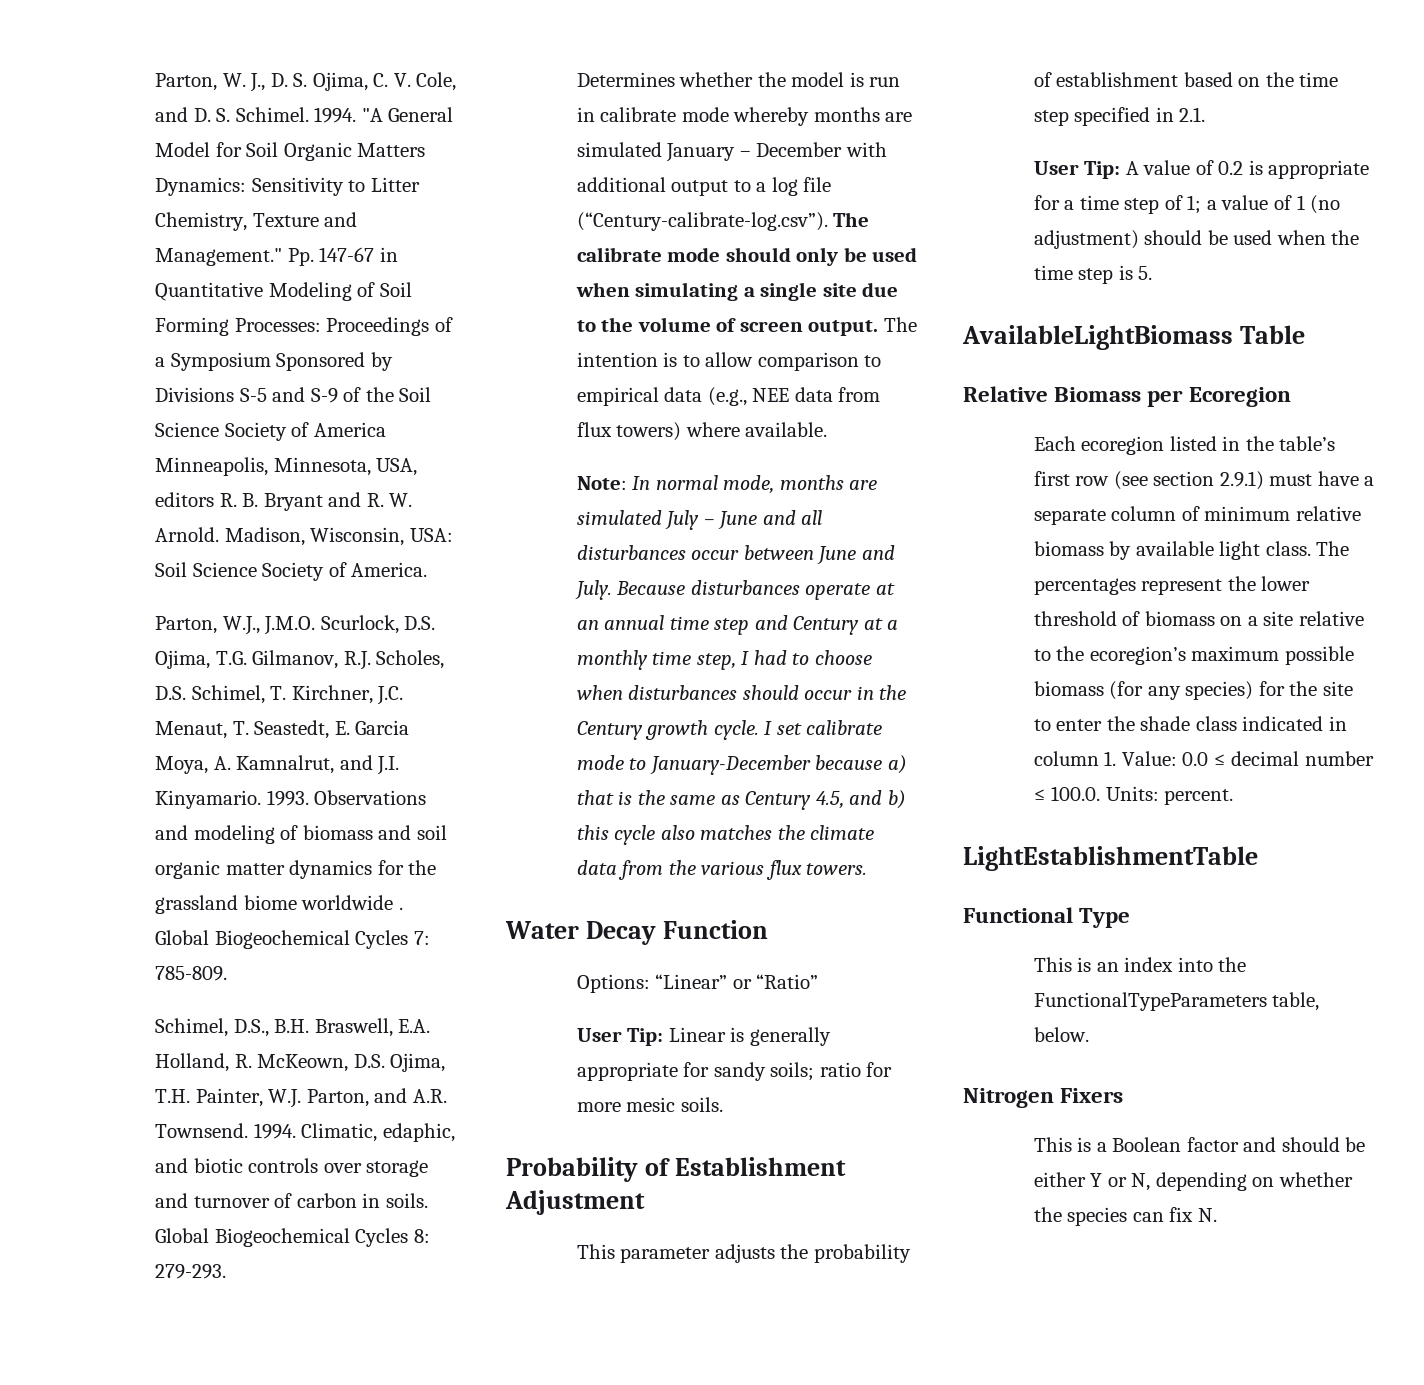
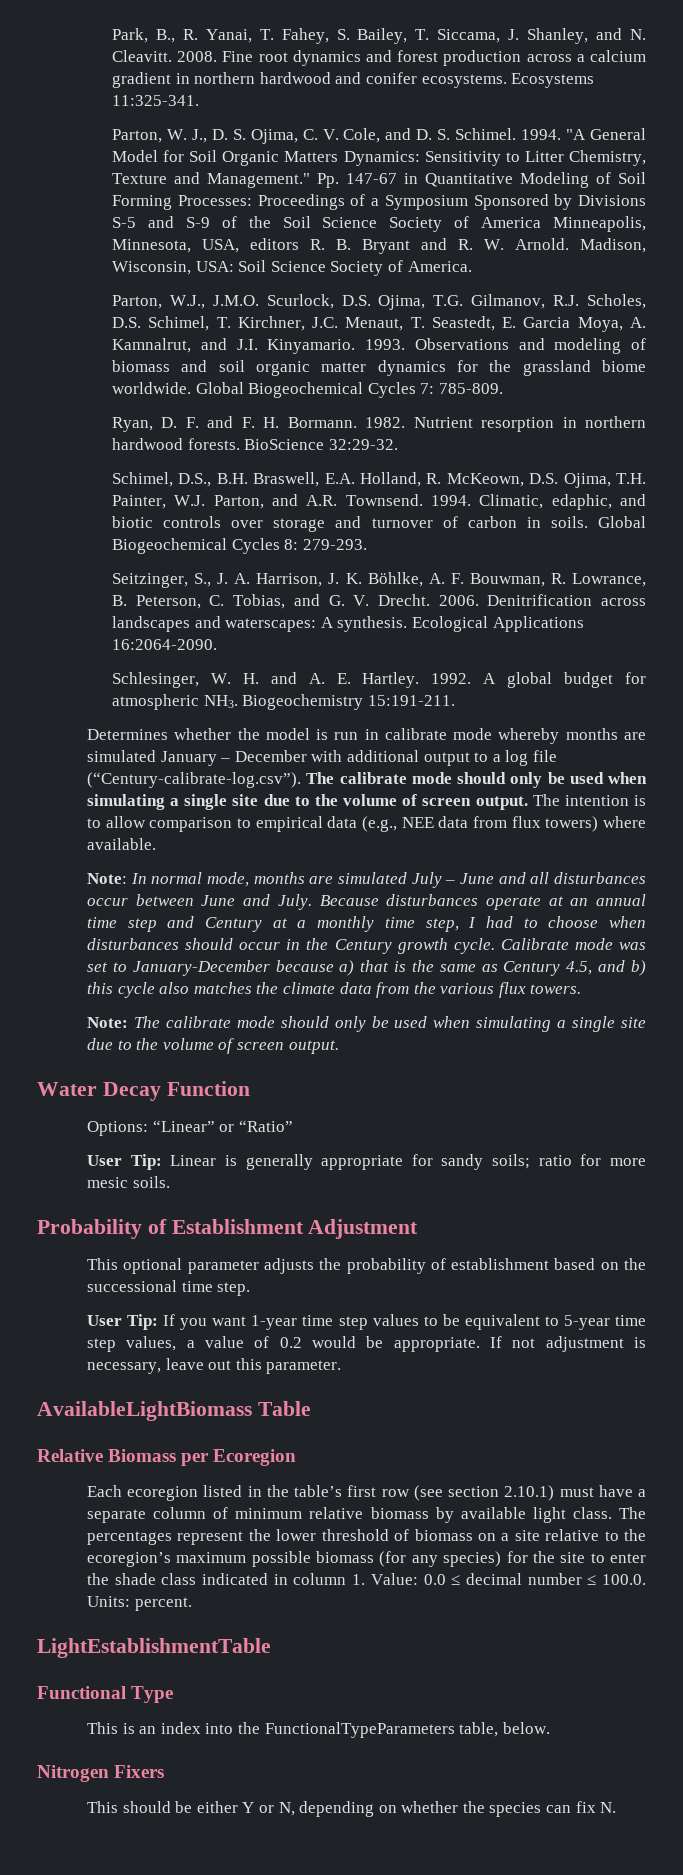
+ Park, B., R. Yanai, T. Fahey, S. Bailey, T. Siccama, J. Shanley, and N. Cleavitt. 2008. Fine root dynamics and forest production across a calcium gradient in northern hardwood and conifer ecosystems. Ecosystems 11:325-341.
- Observations and modeling of biomass and soil organic matter dynamics for the grassland biome worldwide .
+ Observations and modeling of biomass and soil organic matter dynamics for the grassland biome worldwide.
+ Ryan, D. F. and F. H. Bormann. 1982. Nutrient resorption in northern hardwood forests. BioScience 32:29-32.
+ Seitzinger, S., J. A. Harrison, J. K. Böhlke, A. F. Bouwman, R. Lowrance, B. Peterson, C. Tobias, and G. V. Drecht. 2006. Denitrification across landscapes and waterscapes: A synthesis. Ecological Applications 16:2064-2090.
+ Schlesinger, W. H. and A. E. Hartley. 1992. A global budget for atmospheric NH3. Biogeochemistry 15:191-211.
- I set calibrate mode to January-December because a) that is the same as Century 4.5, and b) this cycle also matches the climate data from the various flux towers.
+ Calibrate mode was set to January-December because a) that is the same as Century 4.5, and b) this cycle also matches the climate data from the various flux towers.
+ Note: The calibrate mode should only be used when simulating a single site due to the volume of screen output.
- This parameter adjusts the probability of establishment based on the time step specified in 2.1.
- User Tip: A value of 0.2 is appropriate for a time step of 1; a value of 1 (no adjustment) should be used when the time step is 5.
+ This optional parameter adjusts the probability of establishment based on the successional time step.
+ User Tip: If you want 1-year time step values to be equivalent to 5-year time step values, a value of 0.2 would be appropriate. If not adjustment is necessary, leave out this parameter.
- Each ecoregion listed in the table’s first row (see section 2.9.1) must have a separate column of minimum relative biomass by available light class.
+ Each ecoregion listed in the table’s first row (see section 2.10.1) must have a separate column of minimum relative biomass by available light class.
- This is a Boolean factor and should be either Y or N, depending on whether the species can fix N.
+ This should be either Y or N, depending on whether the species can fix N.

